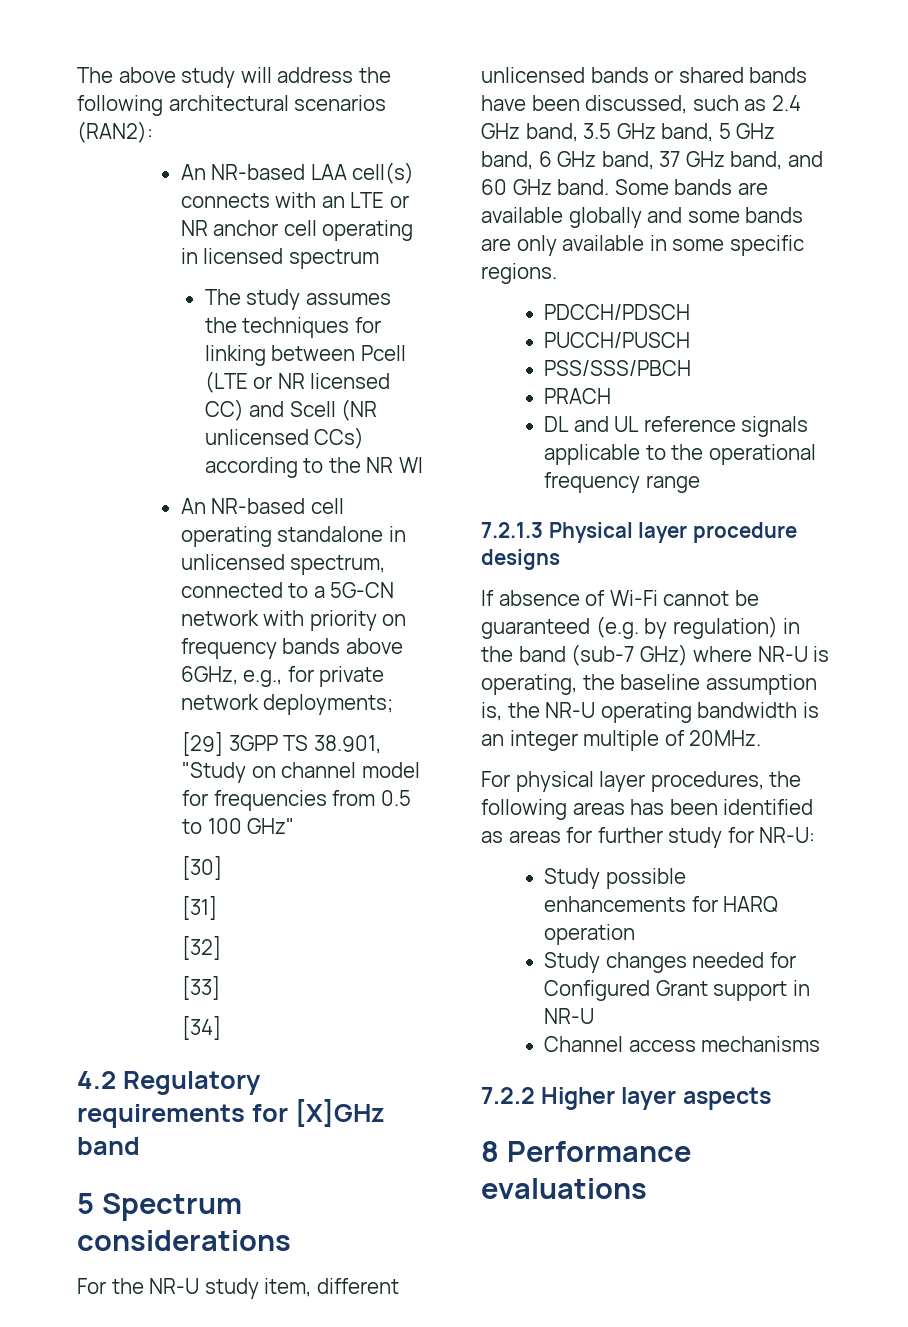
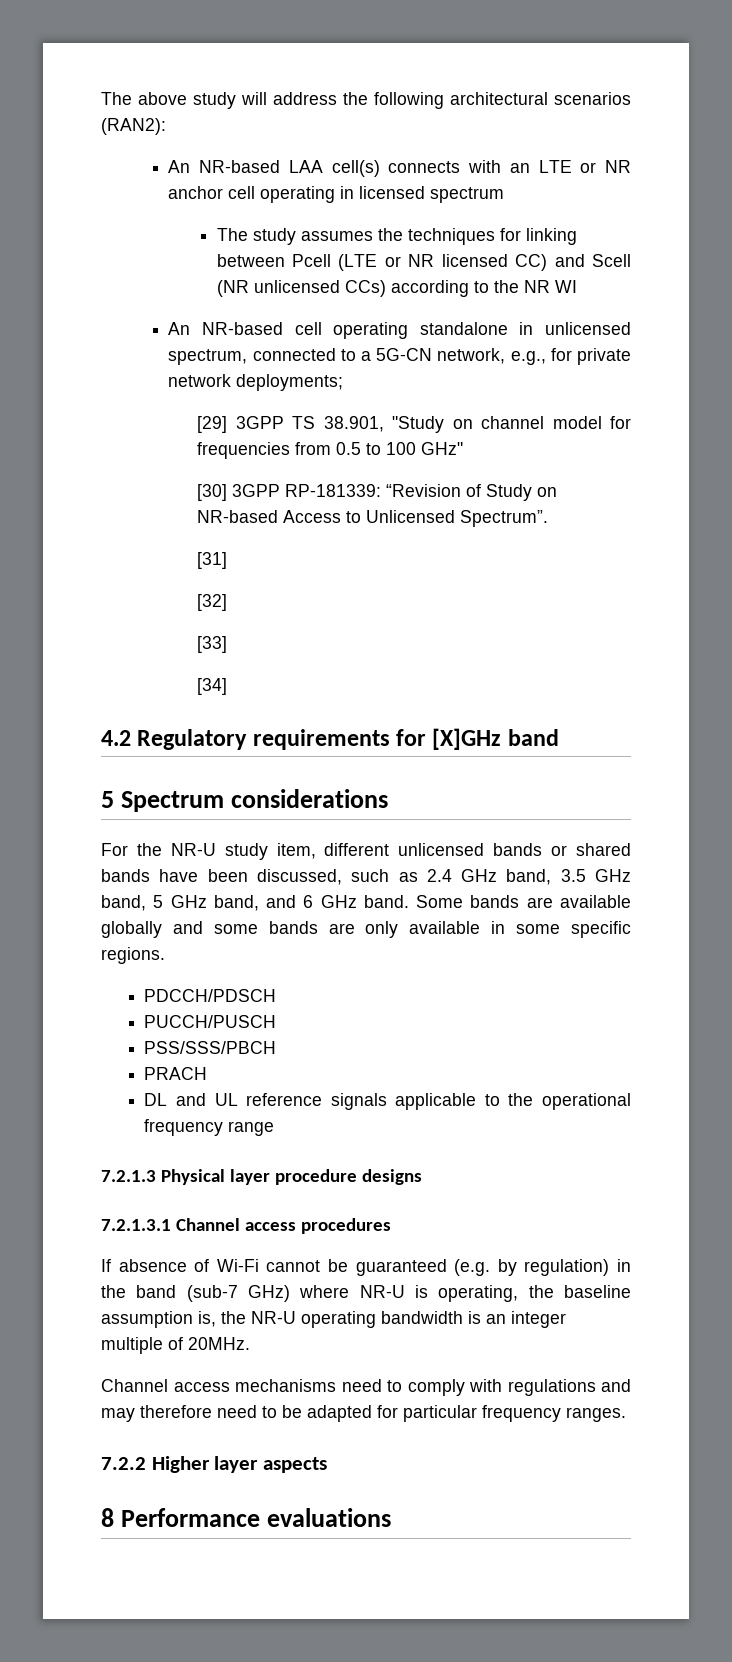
- An NR-based cell operating standalone in unlicensed spectrum, connected to a 5G-CN network with priority on frequency bands above 6GHz, e.g., for private network deployments;
+ An NR-based cell operating standalone in unlicensed spectrum, connected to a 5G-CN network, e.g., for private network deployments;
- [30]
+ [30] 3GPP RP-181339: “Revision of Study on NR-based Access to Unlicensed Spectrum”.
- For the NR-U study item, different unlicensed bands or shared bands have been discussed, such as 2.4 GHz band, 3.5 GHz band, 5 GHz band, 6 GHz band, 37 GHz band, and 60 GHz band.
+ For the NR-U study item, different unlicensed bands or shared bands have been discussed, such as 2.4 GHz band, 3.5 GHz band, 5 GHz band, and 6 GHz band.
+ 7.2.1.3.1 Channel access procedures
- For physical layer procedures, the following areas has been identified as areas for further study for NR-U:
- Study possible enhancements for HARQ operation
- Study changes needed for Configured Grant support in NR-U
- Channel access mechanisms
+ Channel access mechanisms need to comply with regulations and may therefore need to be adapted for particular frequency ranges.

